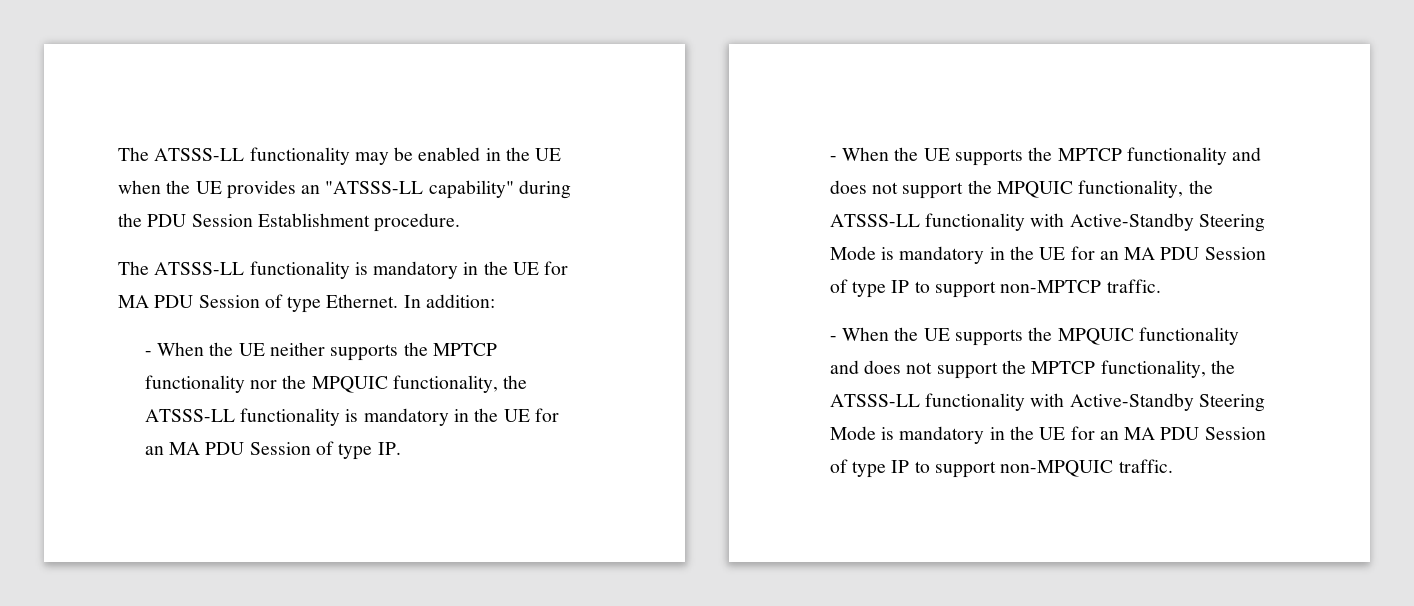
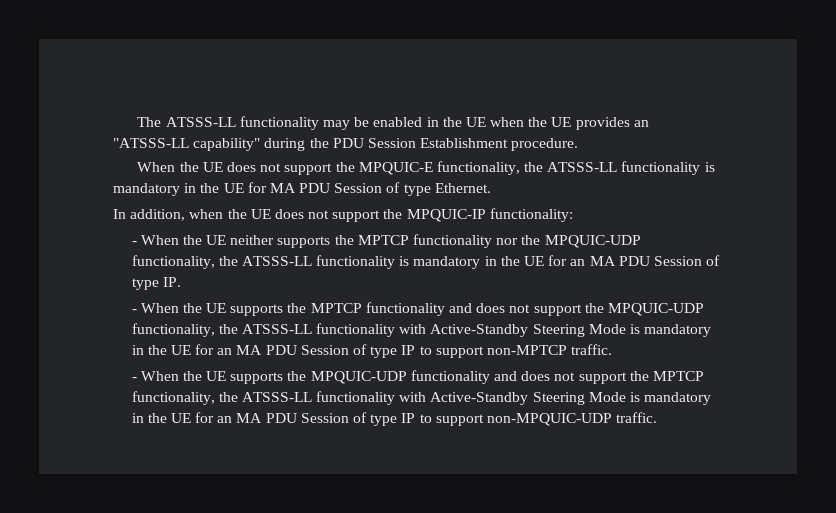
- The ATSSS-LL functionality is mandatory in the UE for MA PDU Session of type Ethernet. In addition:
+ When the UE does not support the MPQUIC-E functionality, the ATSSS-LL functionality is mandatory in the UE for MA PDU Session of type Ethernet.
+ In addition, when the UE does not support the MPQUIC-IP functionality:
- - When the UE neither supports the MPTCP functionality nor the MPQUIC functionality, the ATSSS-LL functionality is mandatory in the UE for an MA PDU Session of type IP.
+ - When the UE neither supports the MPTCP functionality nor the MPQUIC-UDP functionality, the ATSSS-LL functionality is mandatory in the UE for an MA PDU Session of type IP.
- - When the UE supports the MPTCP functionality and does not support the MPQUIC functionality, the ATSSS-LL functionality with Active-Standby Steering Mode is mandatory in the UE for an MA PDU Session of type IP to support non-MPTCP traffic.
+ - When the UE supports the MPTCP functionality and does not support the MPQUIC-UDP functionality, the ATSSS-LL functionality with Active-Standby Steering Mode is mandatory in the UE for an MA PDU Session of type IP to support non-MPTCP traffic.
- - When the UE supports the MPQUIC functionality and does not support the MPTCP functionality, the ATSSS-LL functionality with Active-Standby Steering Mode is mandatory in the UE for an MA PDU Session of type IP to support non-MPQUIC traffic.
+ - When the UE supports the MPQUIC-UDP functionality and does not support the MPTCP functionality, the ATSSS-LL functionality with Active-Standby Steering Mode is mandatory in the UE for an MA PDU Session of type IP to support non-MPQUIC-UDP traffic.

